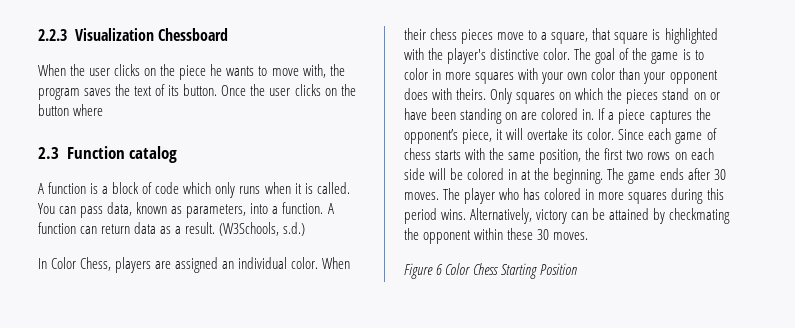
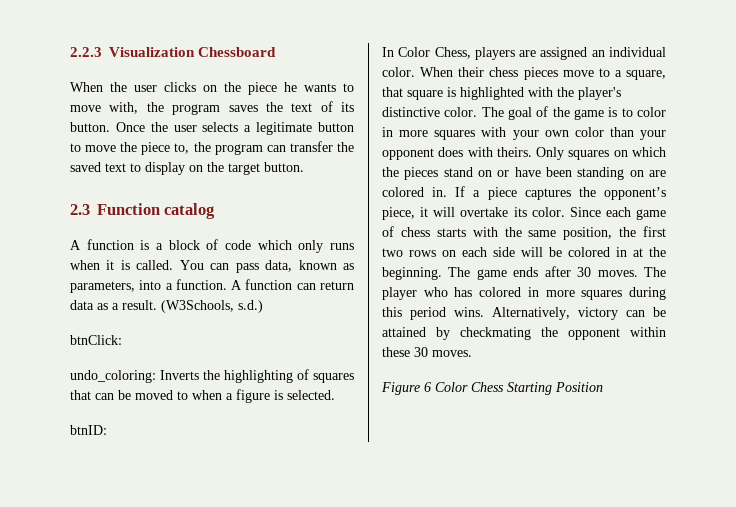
- Once the user clicks on the button where
+ Once the user selects a legitimate button to move the piece to, the program can transfer the saved text to display on the target button.
+ btnClick:
+ undo_coloring: Inverts the highlighting of squares that can be moved to when a figure is selected.
+ btnID:

